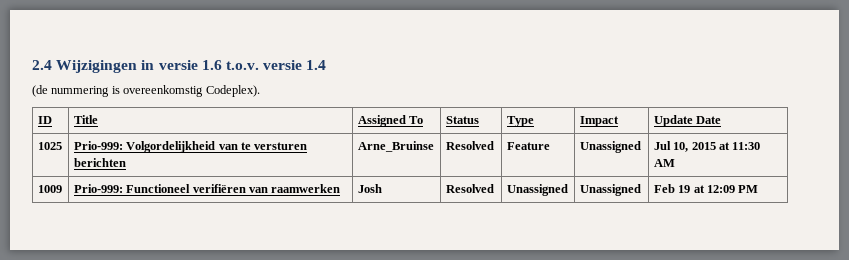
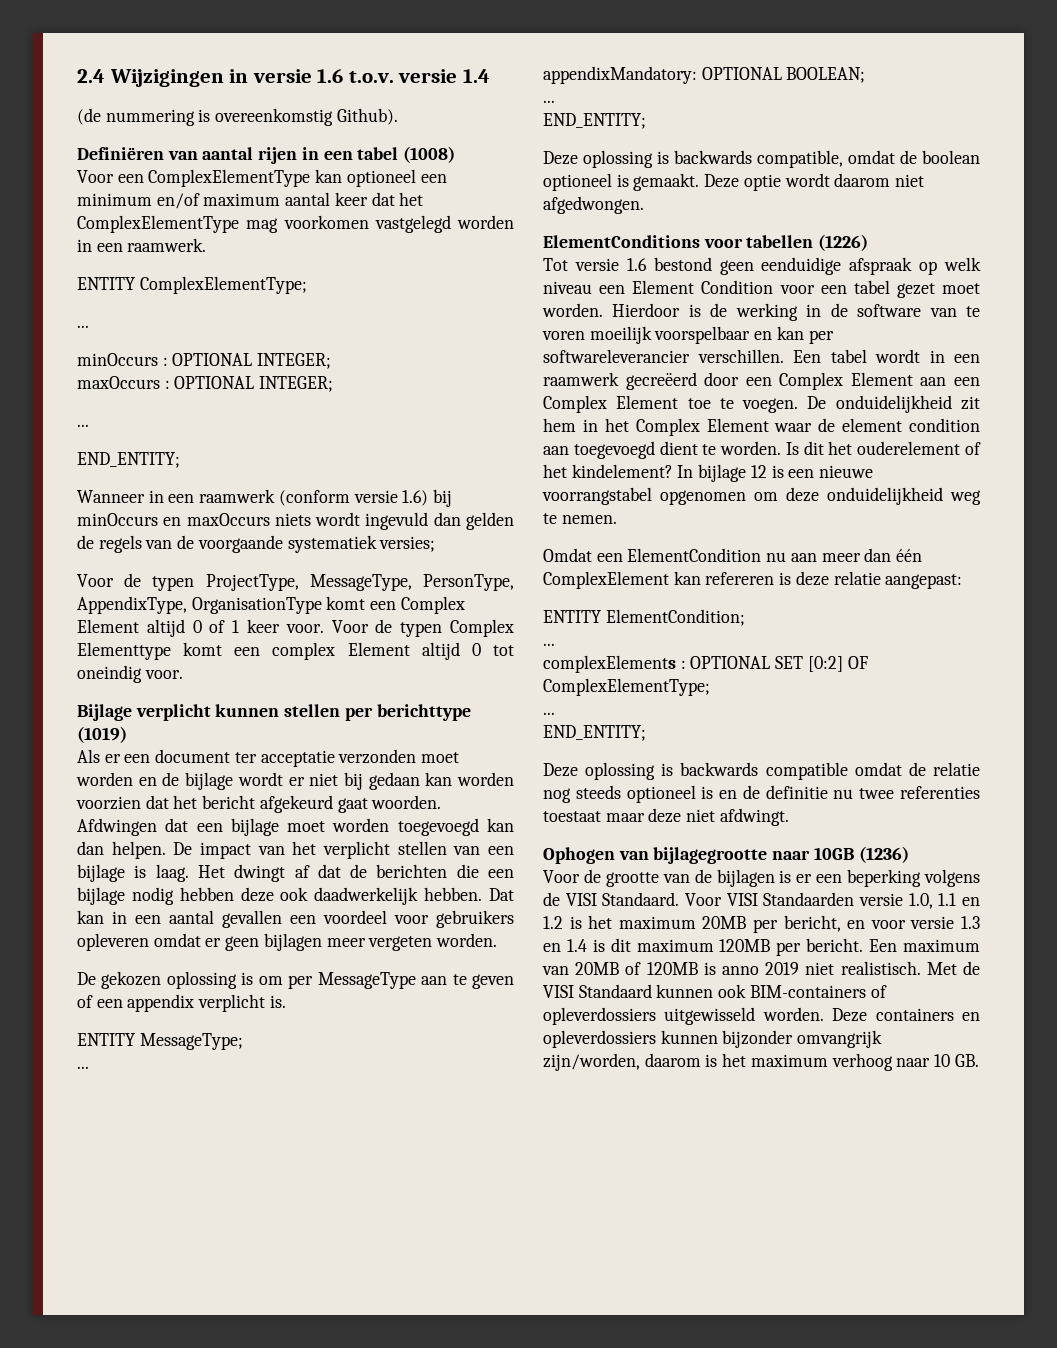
- (de nummering is overeenkomstig Codeplex).
- ID | Title | Assigned To | Status | Type | Impact | Update Date
- 1025 | Prio-999: Volgordelijkheid van te versturen berichten | Arne_Bruinse | Resolved | Feature | Unassigned | Jul 10, 2015 at 11:30 AM
- 1009 | Prio-999: Functioneel verifiëren van raamwerken | Josh | Resolved | Unassigned | Unassigned | Feb 19 at 12:09 PM
+ (de nummering is overeenkomstig Github).
+ Definiëren van aantal rijen in een tabel (1008)
+ Voor een ComplexElementType kan optioneel een minimum en/of maximum aantal keer dat het ComplexElementType mag voorkomen vastgelegd worden in een raamwerk.
+ ENTITY ComplexElementType;
+ ...
+ minOccurs : OPTIONAL INTEGER;
+ maxOccurs : OPTIONAL INTEGER;
+ ...
+ END_ENTITY;
+ Wanneer in een raamwerk (conform versie 1.6) bij minOccurs en maxOccurs niets wordt ingevuld dan gelden de regels van de voorgaande systematiek versies;
+ Voor de typen ProjectType, MessageType, PersonType, AppendixType, OrganisationType komt een Complex Element altijd 0 of 1 keer voor. Voor de typen Complex Elementtype komt een complex Element altijd 0 tot oneindig voor.
+ Bijlage verplicht kunnen stellen per berichttype (1019)
+ Als er een document ter acceptatie verzonden moet worden en de bijlage wordt er niet bij gedaan kan worden voorzien dat het bericht afgekeurd gaat woorden. Afdwingen dat een bijlage moet worden toegevoegd kan dan helpen. De impact van het verplicht stellen van een bijlage is laag. Het dwingt af dat de berichten die een bijlage nodig hebben deze ook daadwerkelijk hebben. Dat kan in een aantal gevallen een voordeel voor gebruikers opleveren omdat er geen bijlagen meer vergeten worden.
+ De gekozen oplossing is om per MessageType aan te geven of een appendix verplicht is.
+ ENTITY MessageType;
+ ...
+ appendixMandatory: OPTIONAL BOOLEAN;
+ ...
+ END_ENTITY;
+ Deze oplossing is backwards compatible, omdat de boolean optioneel is gemaakt. Deze optie wordt daarom niet afgedwongen.
+ ElementConditions voor tabellen (1226)
+ Tot versie 1.6 bestond geen eenduidige afspraak op welk niveau een Element Condition voor een tabel gezet moet worden. Hierdoor is de werking in de software van te voren moeilijk voorspelbaar en kan per softwareleverancier verschillen. Een tabel wordt in een raamwerk gecreëerd door een Complex Element aan een Complex Element toe te voegen. De onduidelijkheid zit hem in het Complex Element waar de element condition aan toegevoegd dient te worden. Is dit het ouderelement of het kindelement? In bijlage 12 is een nieuwe voorrangstabel opgenomen om deze onduidelijkheid weg te nemen.
+ Omdat een ElementCondition nu aan meer dan één ComplexElement kan refereren is deze relatie aangepast:
+ ENTITY ElementCondition;
+ ...
+ complexElements : OPTIONAL SET [0:2] OF ComplexElementType;
+ ...
+ END_ENTITY;
+ Deze oplossing is backwards compatible omdat de relatie nog steeds optioneel is en de definitie nu twee referenties toestaat maar deze niet afdwingt.
+ Ophogen van bijlagegrootte naar 10GB (1236)
+ Voor de grootte van de bijlagen is er een beperking volgens de VISI Standaard. Voor VISI Standaarden versie 1.0, 1.1 en 1.2 is het maximum 20MB per bericht, en voor versie 1.3 en 1.4 is dit maximum 120MB per bericht. Een maximum van 20MB of 120MB is anno 2019 niet realistisch. Met de VISI Standaard kunnen ook BIM-containers of opleverdossiers uitgewisseld worden. Deze containers en opleverdossiers kunnen bijzonder omvangrijk zijn/worden, daarom is het maximum verhoog naar 10 GB.

